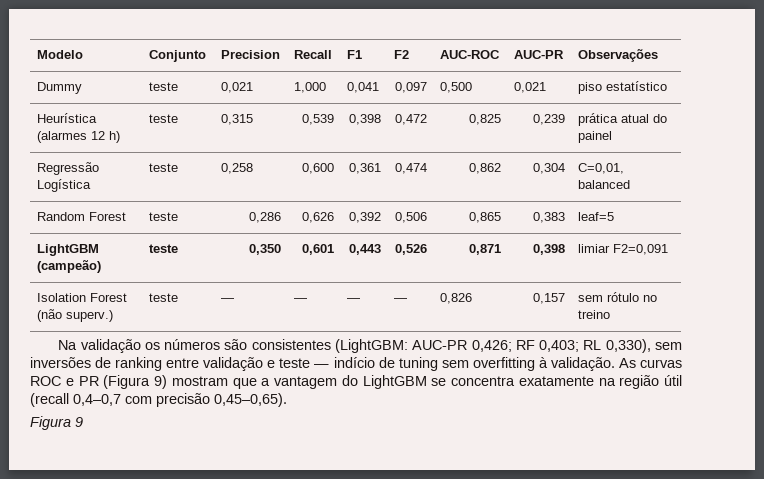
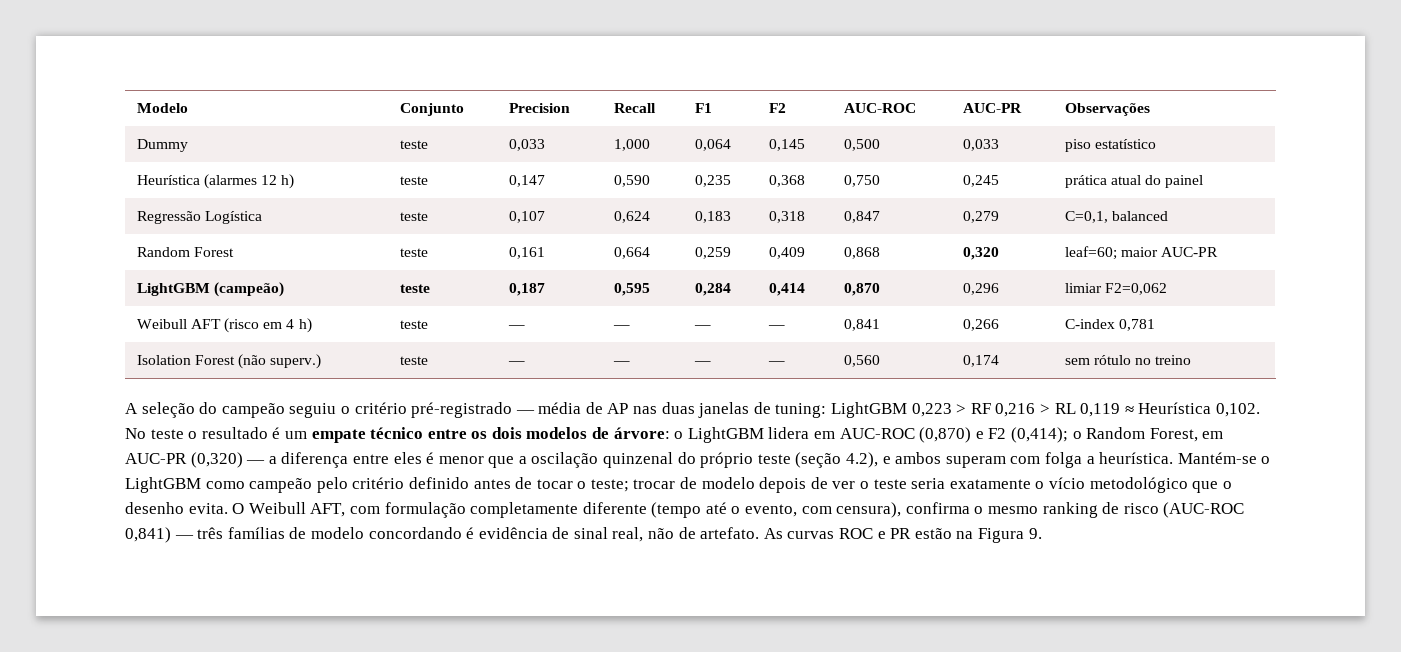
- Dummy | teste | 0,021 | 1,000 | 0,041 | 0,097 | 0,500 | 0,021 | piso estatístico
+ Dummy | teste | 0,033 | 1,000 | 0,064 | 0,145 | 0,500 | 0,033 | piso estatístico
- Heurística (alarmes 12 h) | teste | 0,315 | 0,539 | 0,398 | 0,472 | 0,825 | 0,239 | prática atual do painel
+ Heurística (alarmes 12 h) | teste | 0,147 | 0,590 | 0,235 | 0,368 | 0,750 | 0,245 | prática atual do painel
- Regressão Logística | teste | 0,258 | 0,600 | 0,361 | 0,474 | 0,862 | 0,304 | C=0,01, balanced
- Random Forest | teste | 0,286 | 0,626 | 0,392 | 0,506 | 0,865 | 0,383 | leaf=5
- LightGBM (campeão) | teste | 0,350 | 0,601 | 0,443 | 0,526 | 0,871 | 0,398 | limiar F2=0,091
+ Regressão Logística | teste | 0,107 | 0,624 | 0,183 | 0,318 | 0,847 | 0,279 | C=0,1, balanced
+ Random Forest | teste | 0,161 | 0,664 | 0,259 | 0,409 | 0,868 | 0,320 | leaf=60; maior AUC-PR
+ LightGBM (campeão) | teste | 0,187 | 0,595 | 0,284 | 0,414 | 0,870 | 0,296 | limiar F2=0,062
+ Weibull AFT (risco em 4 h) | teste | — | — | — | — | 0,841 | 0,266 | C-index 0,781
- Isolation Forest (não superv.) | teste | — | — | — | — | 0,826 | 0,157 | sem rótulo no treino
+ Isolation Forest (não superv.) | teste | — | — | — | — | 0,560 | 0,174 | sem rótulo no treino
- Na validação os números são consistentes (LightGBM: AUC-PR 0,426; RF 0,403; RL 0,330), sem inversões de ranking entre validação e teste — indício de tuning sem overfitting à validação.
+ A seleção do campeão seguiu o critério pré-registrado — média de AP nas duas janelas de tuning: LightGBM 0,223 > RF 0,216 > RL 0,119 ≈ Heurística 0,102. No teste o resultado é um empate técnico entre os dois modelos de árvore: o LightGBM lidera em AUC-ROC (0,870) e F2 (0,414); o Random Forest, em AUC-PR (0,320) — a diferença entre eles é menor que a oscilação quinzenal do próprio teste (seção 4.2), e ambos superam com folga a heurística. Mantém-se o LightGBM como campeão pelo critério definido antes de tocar o teste; trocar de modelo depois de ver o teste seria exatamente o vício metodológico que o desenho evita. O Weibull AFT, com formulação completamente diferente (tempo até o evento, com censura), confirma o mesmo ranking de risco (AUC-ROC 0,841) — três famílias de modelo concordando é evidência de sinal real, não de artefato.
- As curvas ROC e PR (Figura 9) mostram que a vantagem do LightGBM se concentra exatamente na região útil (recall 0,4–0,7 com precisão 0,45–0,65).
- Figura 9
+ As curvas ROC e PR estão na Figura 9.

